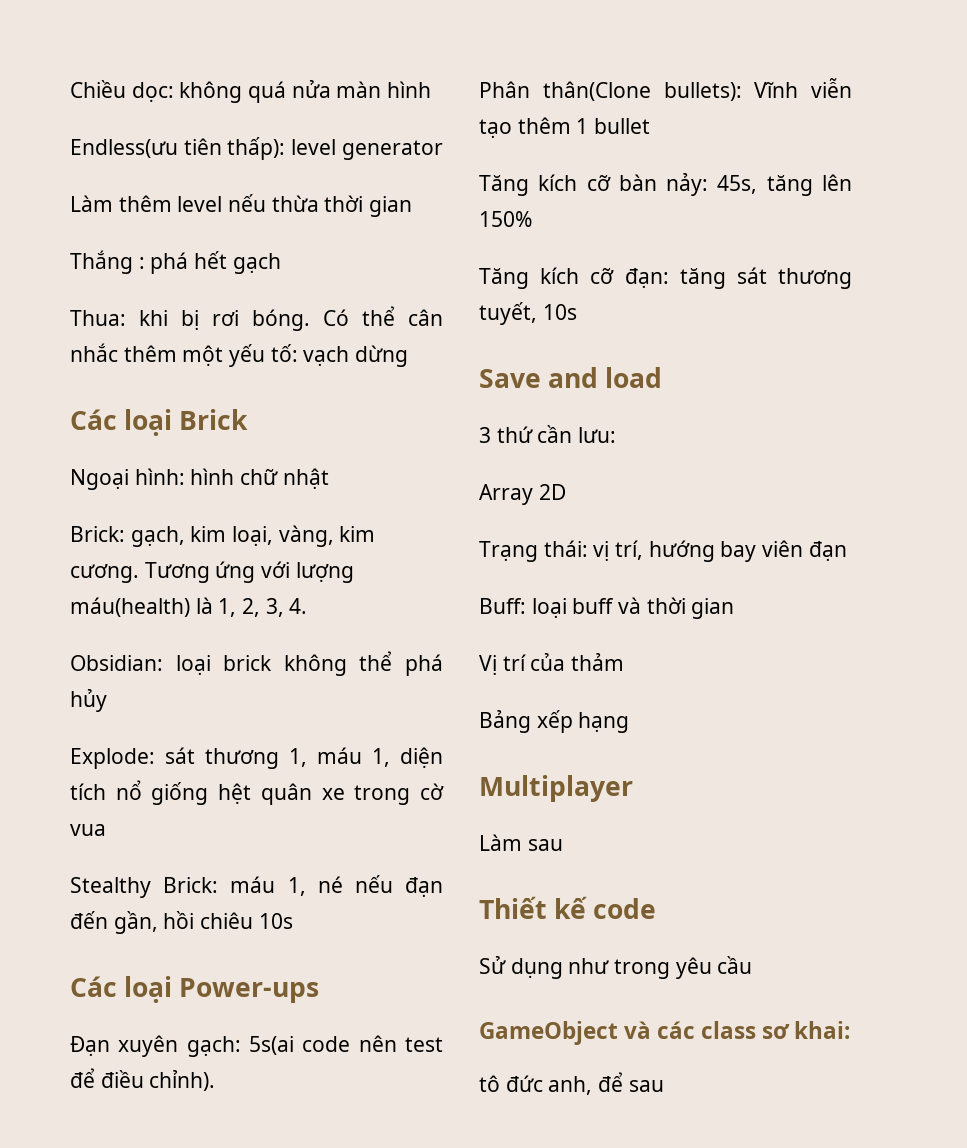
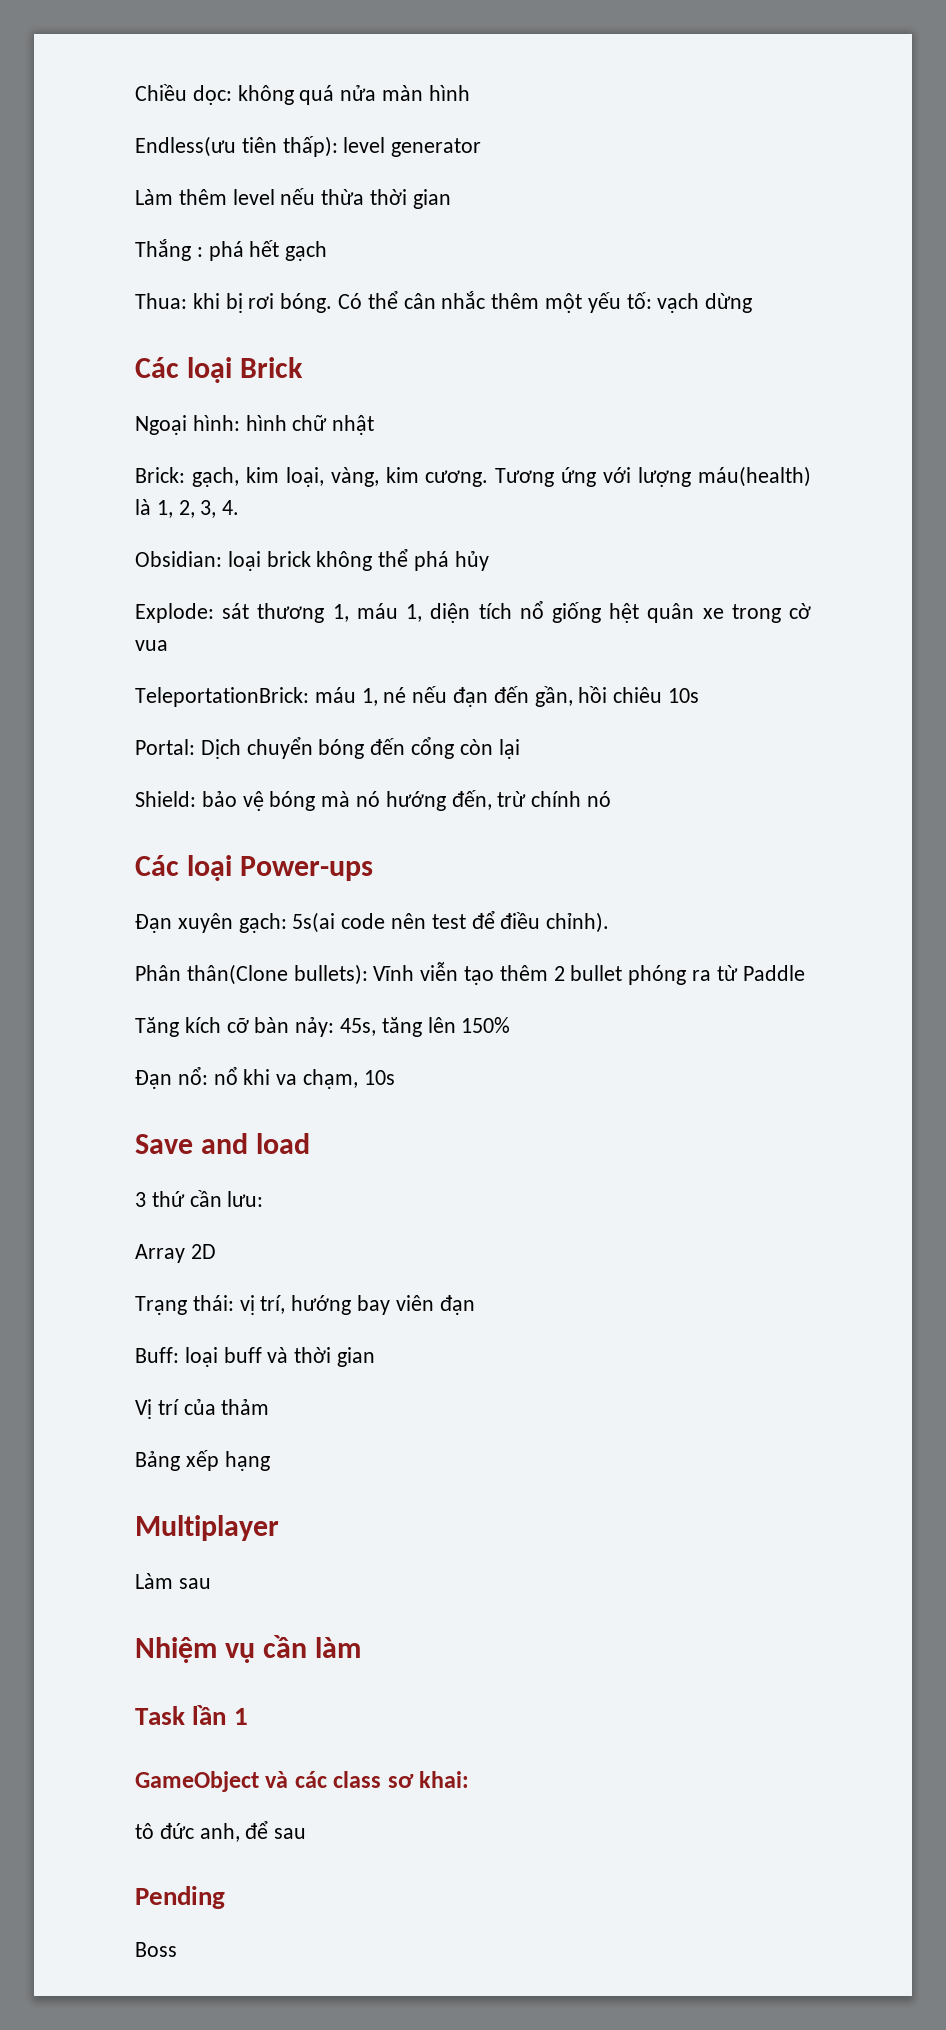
- Stealthy Brick: máu 1, né nếu đạn đến gần, hồi chiêu 10s
+ TeleportationBrick: máu 1, né nếu đạn đến gần, hồi chiêu 10s
+ Portal: Dịch chuyển bóng đến cổng còn lại
+ Shield: bảo vệ bóng mà nó hướng đến, trừ chính nó
- Phân thân(Clone bullets): Vĩnh viễn tạo thêm 1 bullet
+ Phân thân(Clone bullets): Vĩnh viễn tạo thêm 2 bullet phóng ra từ Paddle
- Tăng kích cỡ đạn: tăng sát thương tuyết, 10s
+ Đạn nổ: nổ khi va chạm, 10s
- Thiết kế code
- Sử dụng như trong yêu cầu
+ Nhiệm vụ cần làm
+ Task lần 1
+ Pending
+ Boss

